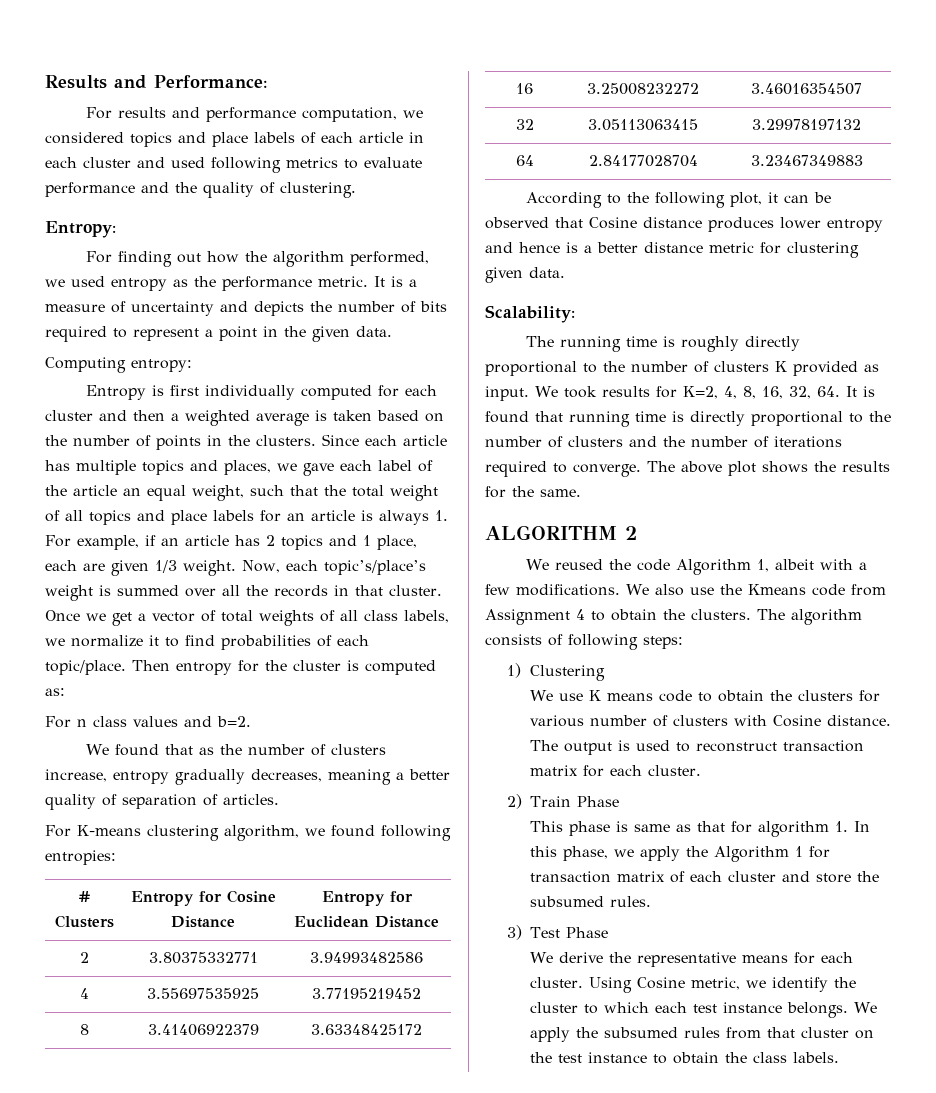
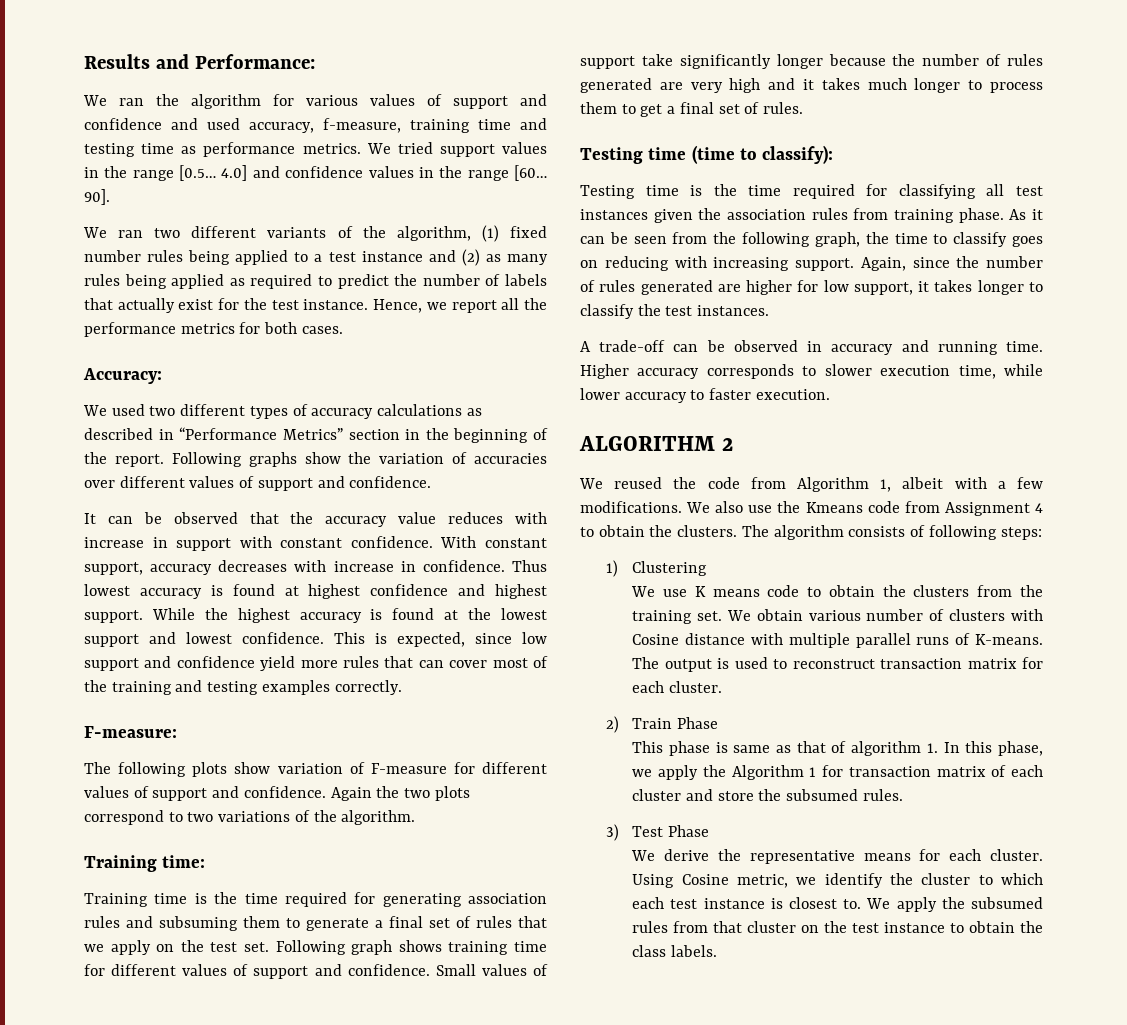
- For results and performance computation, we considered topics and place labels of each article in each cluster and used following metrics to evaluate performance and the quality of clustering.
- Entropy:
- For finding out how the algorithm performed, we used entropy as the performance metric. It is a measure of uncertainty and depicts the number of bits required to represent a point in the given data.
- Computing entropy:
- Entropy is first individually computed for each cluster and then a weighted average is taken based on the number of points in the clusters. Since each article has multiple topics and places, we gave each label of the article an equal weight, such that the total weight of all topics and place labels for an article is always 1. For example, if an article has 2 topics and 1 place, each are given 1/3 weight. Now, each topic’s/place’s weight is summed over all the records in that cluster. Once we get a vector of total weights of all class labels, we normalize it to find probabilities of each topic/place. Then entropy for the cluster is computed as:
- For n class values and b=2.
- We found that as the number of clusters increase, entropy gradually decreases, meaning a better quality of separation of articles.
- For K-means clustering algorithm, we found following entropies:
- # Clusters | Entropy for Cosine Distance | Entropy for Euclidean Distance
- 2 | 3.80375332771 | 3.94993482586
- 4 | 3.55697535925 | 3.77195219452
- 8 | 3.41406922379 | 3.63348425172
- 16 | 3.25008232272 | 3.46016354507
- 32 | 3.05113063415 | 3.29978197132
- 64 | 2.84177028704 | 3.23467349883
- According to the following plot, it can be observed that Cosine distance produces lower entropy and hence is a better distance metric for clustering given data.
- Scalability:
- The running time is roughly directly proportional to the number of clusters K provided as input. We took results for K=2, 4, 8, 16, 32, 64. It is found that running time is directly proportional to the number of clusters and the number of iterations required to converge. The above plot shows the results for the same.
+ We ran the algorithm for various values of support and confidence and used accuracy, f-measure, training time and testing time as performance metrics. We tried support values in the range [0.5… 4.0] and confidence values in the range [60… 90].
+ We ran two different variants of the algorithm, (1) fixed number rules being applied to a test instance and (2) as many rules being applied as required to predict the number of labels that actually exist for the test instance. Hence, we report all the performance metrics for both cases.
+ Accuracy:
+ We used two different types of accuracy calculations as described in “Performance Metrics” section in the beginning of the report. Following graphs show the variation of accuracies over different values of support and confidence.
+ It can be observed that the accuracy value reduces with increase in support with constant confidence. With constant support, accuracy decreases with increase in confidence. Thus lowest accuracy is found at highest confidence and highest support. While the highest accuracy is found at the lowest support and lowest confidence. This is expected, since low support and confidence yield more rules that can cover most of the training and testing examples correctly.
+ F-measure:
+ The following plots show variation of F-measure for different values of support and confidence. Again the two plots correspond to two variations of the algorithm.
+ Training time:
+ Training time is the time required for generating association rules and subsuming them to generate a final set of rules that we apply on the test set. Following graph shows training time for different values of support and confidence. Small values of support take significantly longer because the number of rules generated are very high and it takes much longer to process them to get a final set of rules.
+ Testing time (time to classify):
+ Testing time is the time required for classifying all test instances given the association rules from training phase. As it can be seen from the following graph, the time to classify goes on reducing with increasing support. Again, since the number of rules generated are higher for low support, it takes longer to classify the test instances.
+ A trade-off can be observed in accuracy and running time. Higher accuracy corresponds to slower execution time, while lower accuracy to faster execution.
- We reused the code Algorithm 1, albeit with a few modifications.
+ We reused the code from Algorithm 1, albeit with a few modifications.
- We use K means code to obtain the clusters for various number of clusters with Cosine distance.
+ We use K means code to obtain the clusters from the training set. We obtain various number of clusters with Cosine distance with multiple parallel runs of K-means.
- This phase is same as that for algorithm 1. In this phase, we apply the Algorithm 1 for transaction matrix of each cluster and store the subsumed rules.
+ This phase is same as that of algorithm 1. In this phase, we apply the Algorithm 1 for transaction matrix of each cluster and store the subsumed rules.
- Using Cosine metric, we identify the cluster to which each test instance belongs.
+ Using Cosine metric, we identify the cluster to which each test instance is closest to.

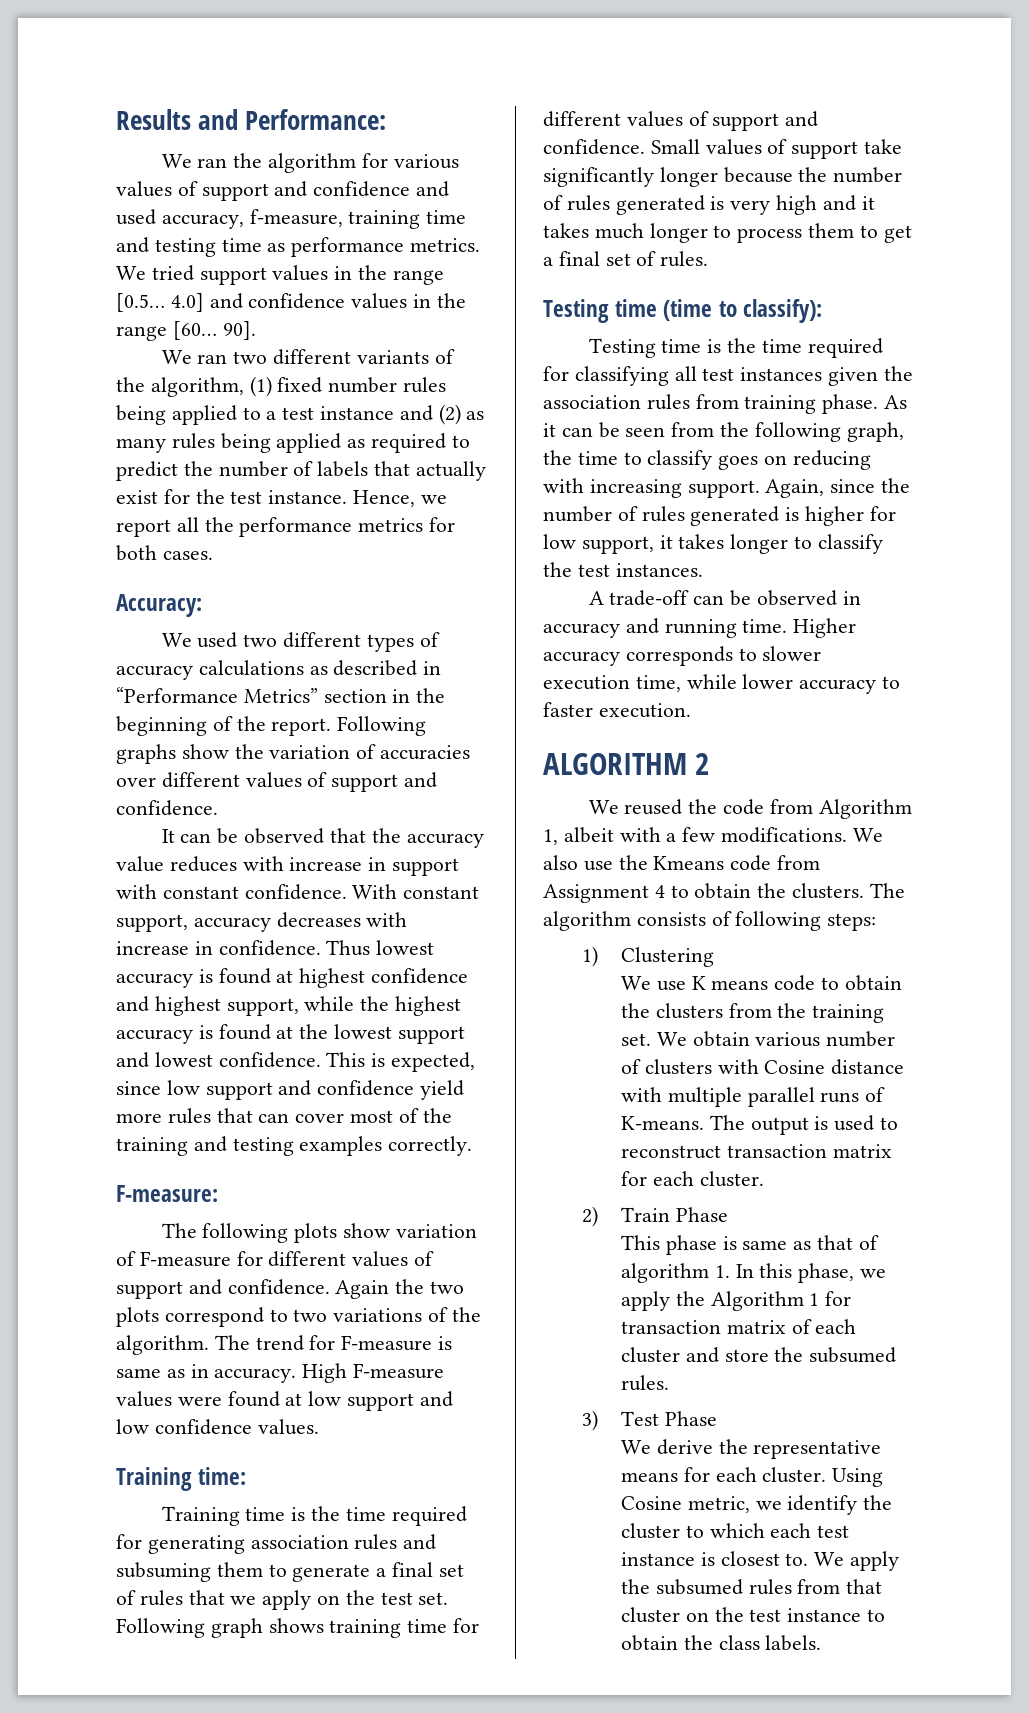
- Thus lowest accuracy is found at highest confidence and highest support. While the highest accuracy is found at the lowest support and lowest confidence.
+ Thus lowest accuracy is found at highest confidence and highest support, while the highest accuracy is found at the lowest support and lowest confidence.
+ The trend for F-measure is same as in accuracy. High F-measure values were found at low support and low confidence values.
- Small values of support take significantly longer because the number of rules generated are very high and it takes much longer to process them to get a final set of rules.
+ Small values of support take significantly longer because the number of rules generated is very high and it takes much longer to process them to get a final set of rules.
- Again, since the number of rules generated are higher for low support, it takes longer to classify the test instances.
+ Again, since the number of rules generated is higher for low support, it takes longer to classify the test instances.

